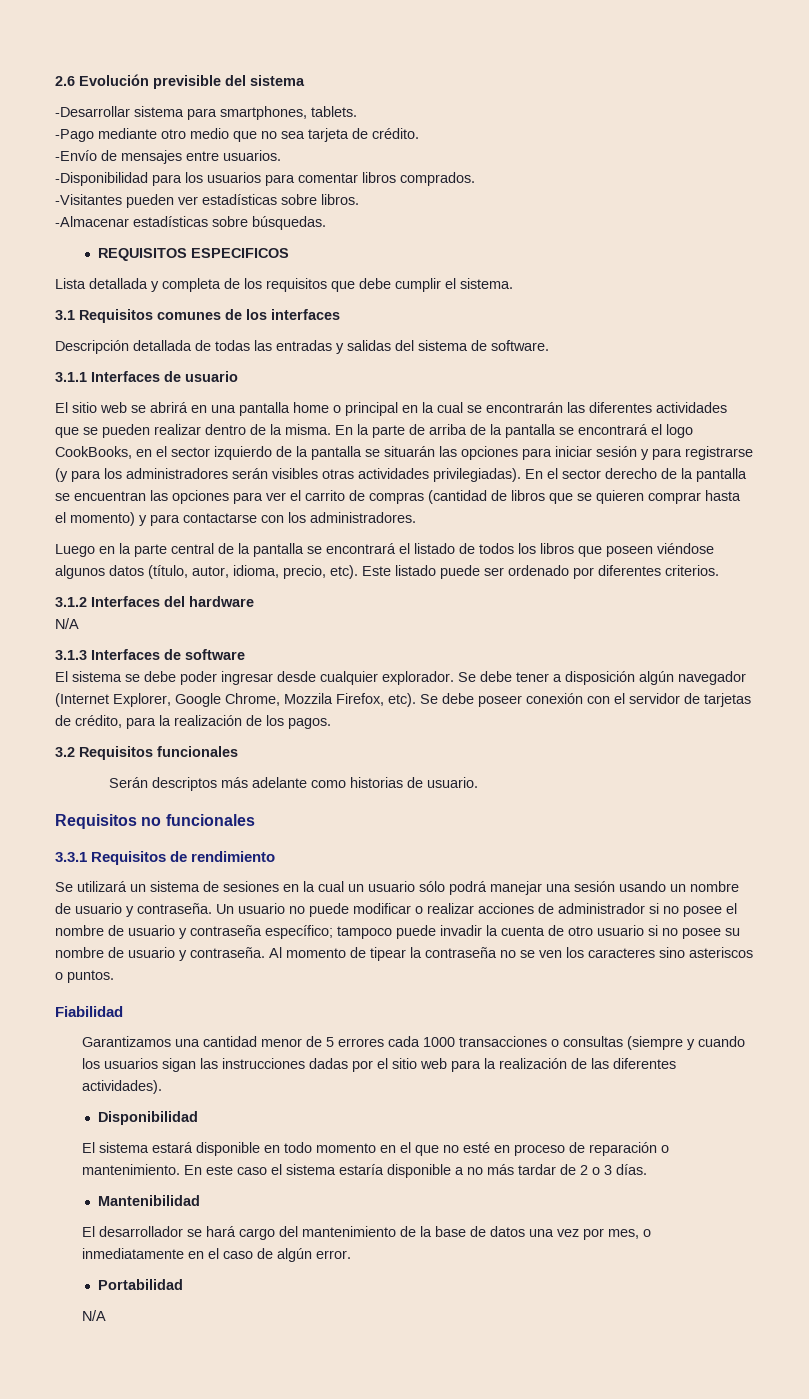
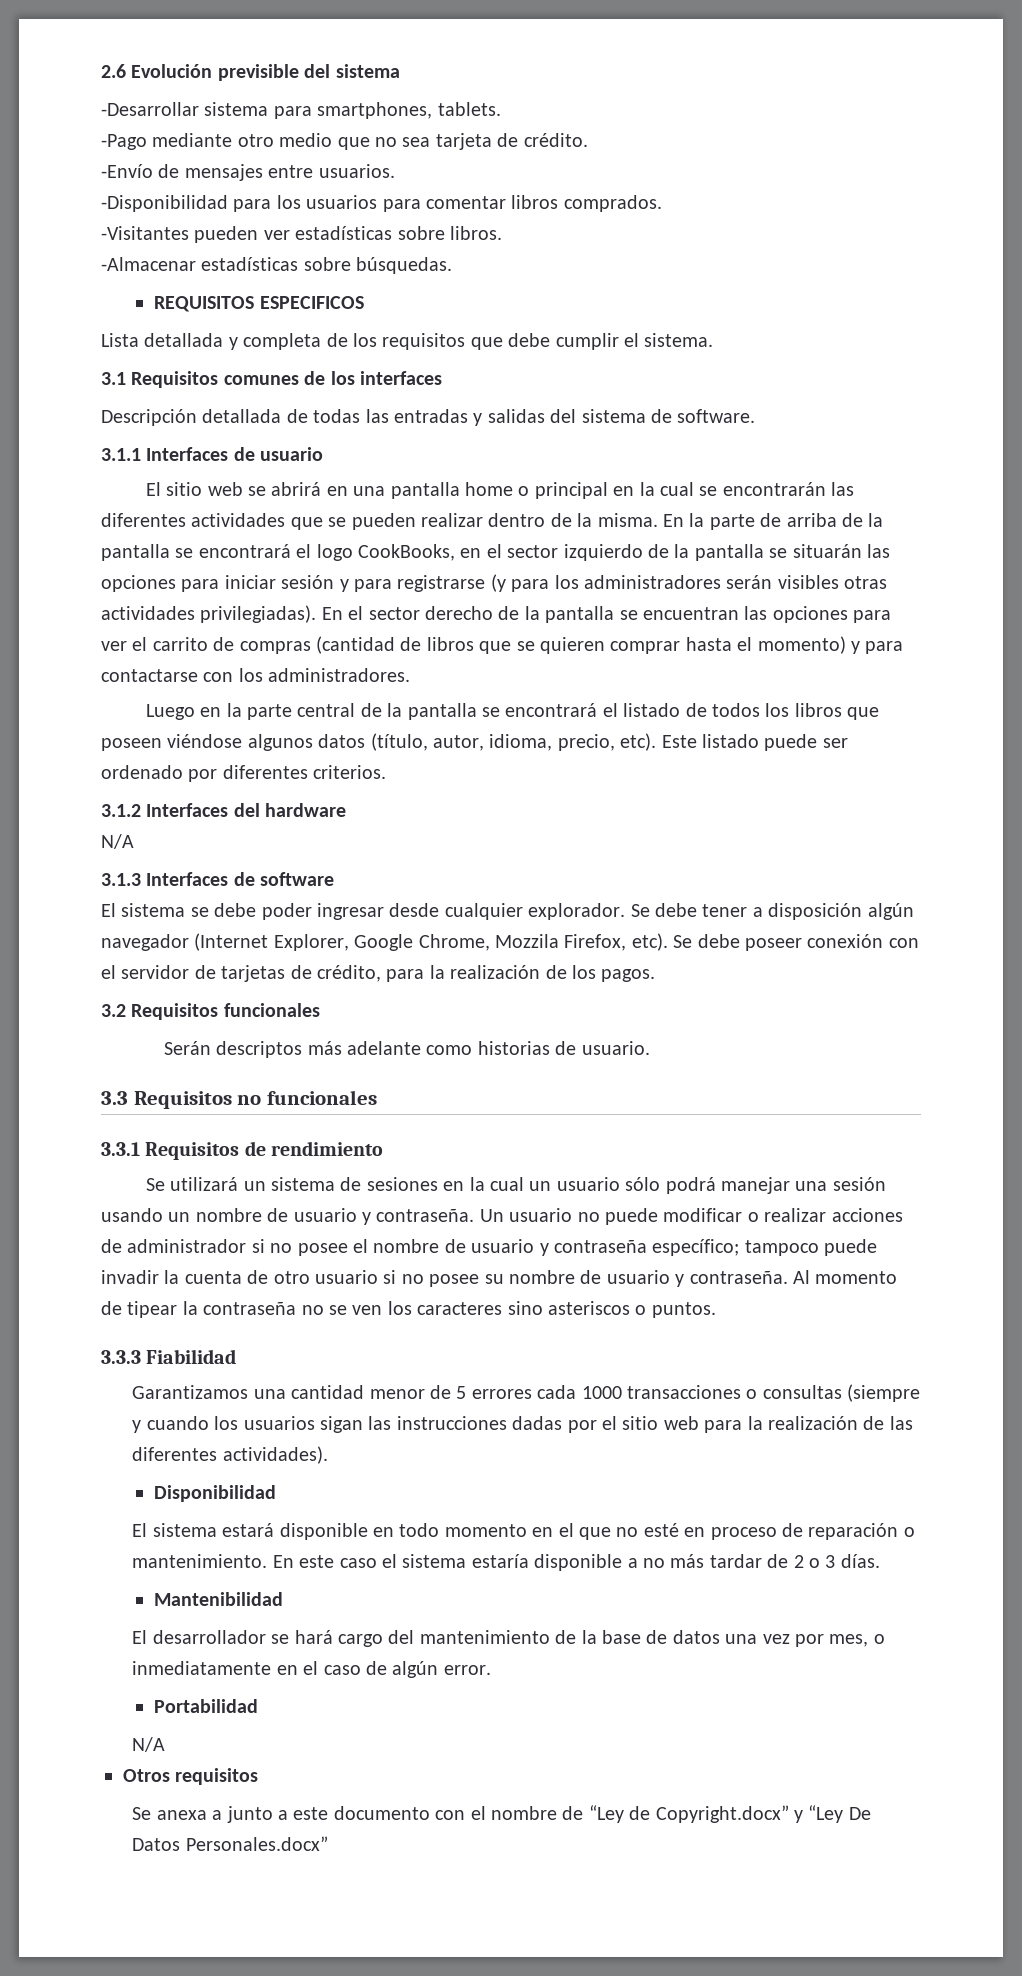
- Requisitos no funcionales
+ 3.3 Requisitos no funcionales
- Fiabilidad
+ 3.3.3 Fiabilidad
+ Otros requisitos
+ Se anexa a junto a este documento con el nombre de “Ley de Copyright.docx” y “Ley De Datos Personales.docx”

